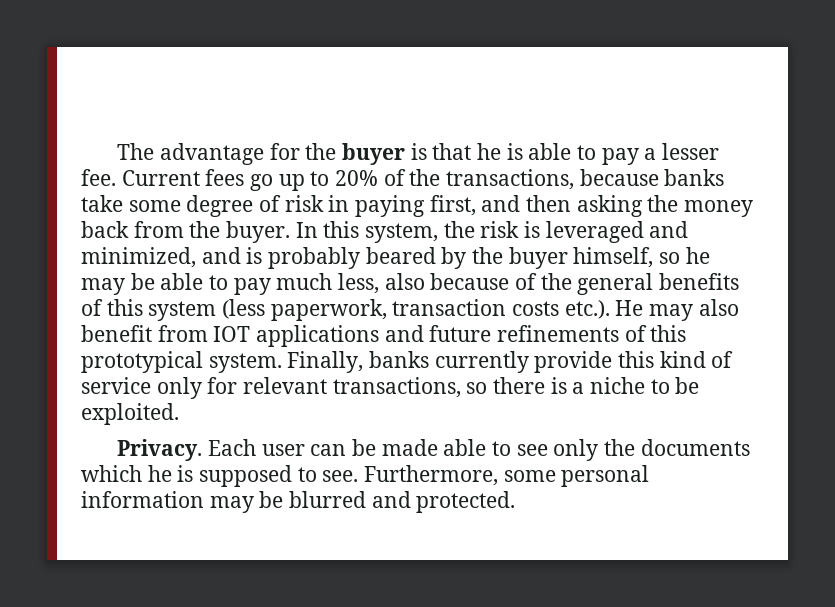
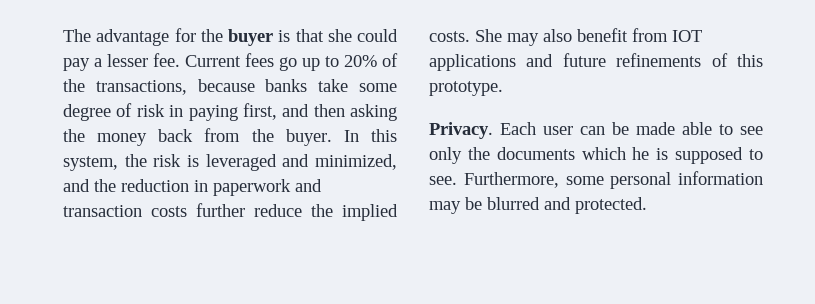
- The advantage for the buyer is that he is able to pay a lesser fee.
+ The advantage for the buyer is that she could pay a lesser fee.
- In this system, the risk is leveraged and minimized, and is probably beared by the buyer himself, so he may be able to pay much less, also because of the general benefits of this system (less paperwork, transaction costs etc.). He may also benefit from IOT applications and future refinements of this prototypical system. Finally, banks currently provide this kind of service only for relevant transactions, so there is a niche to be exploited.
+ In this system, the risk is leveraged and minimized, and the reduction in paperwork and transaction costs further reduce the implied costs. She may also benefit from IOT applications and future refinements of this prototype.

